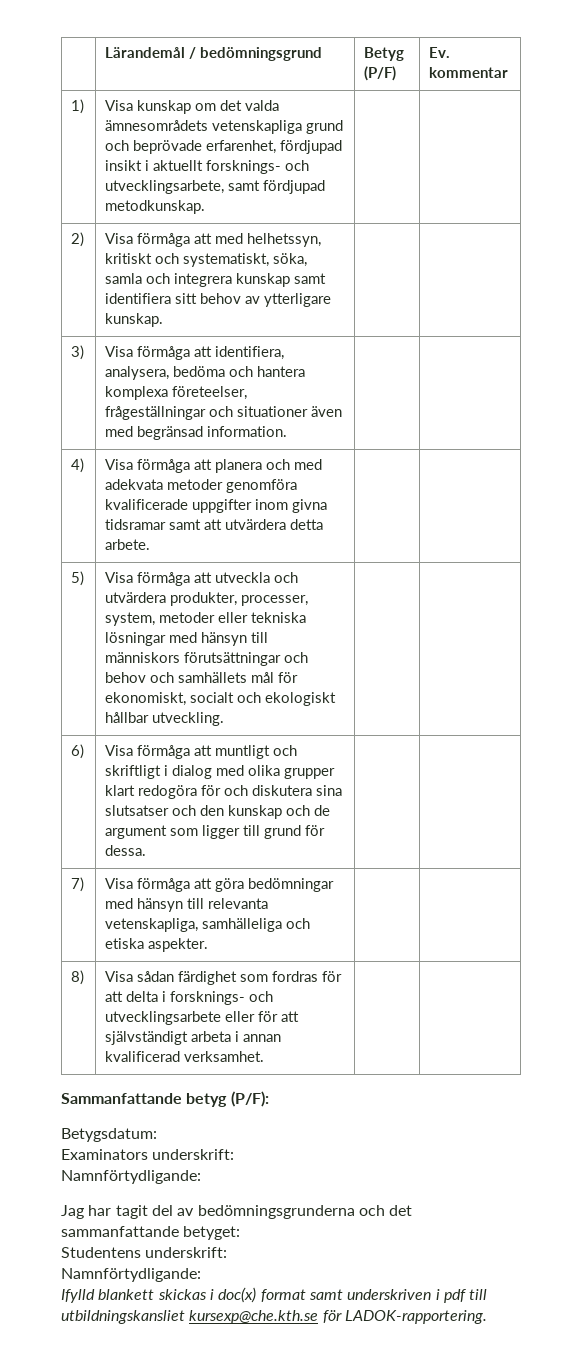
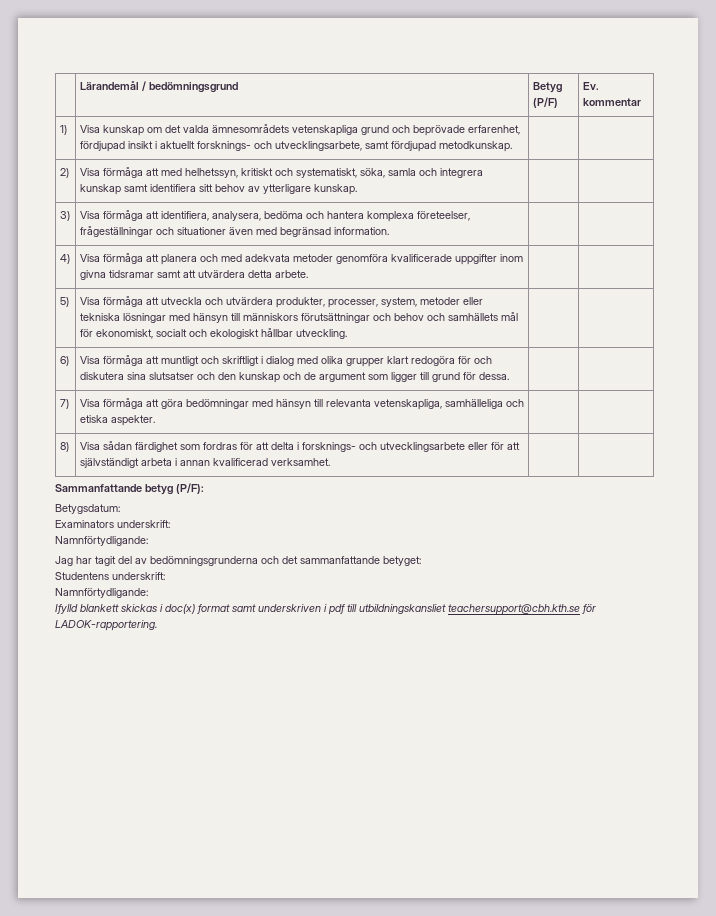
- Ifylld blankett skickas i doc(x) format samt underskriven i pdf till utbildningskansliet kursexp@che.kth.se för LADOK-rapportering.
+ Ifylld blankett skickas i doc(x) format samt underskriven i pdf till utbildningskansliet teachersupport@cbh.kth.se för LADOK-rapportering.

